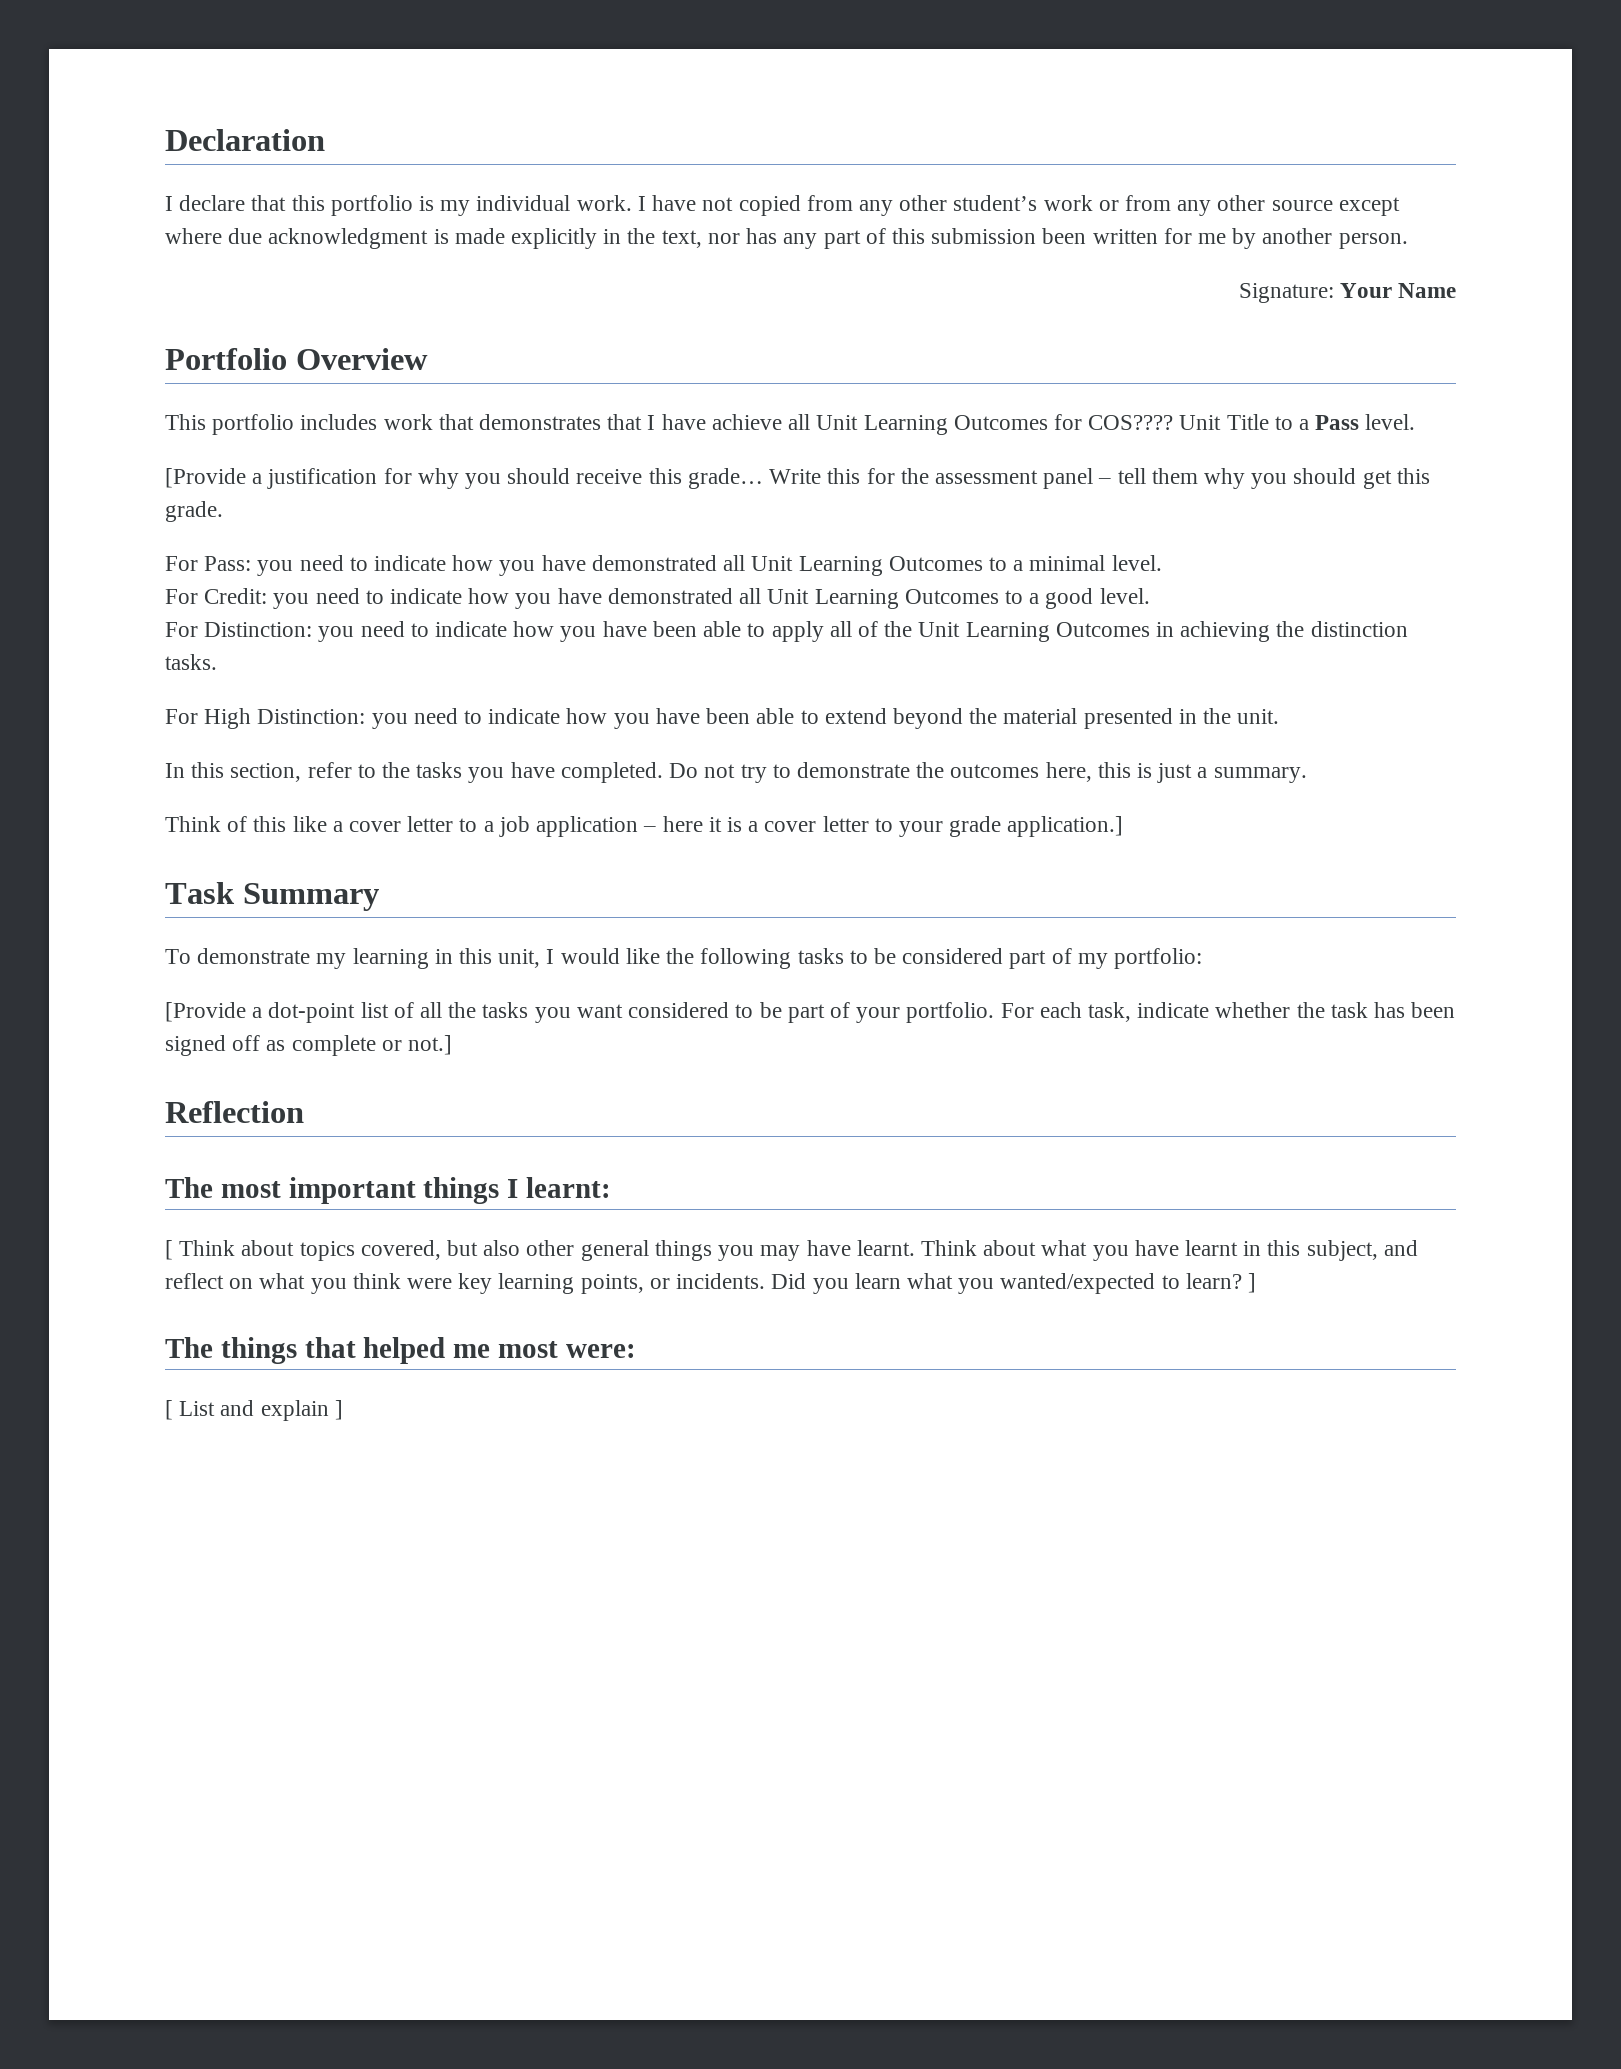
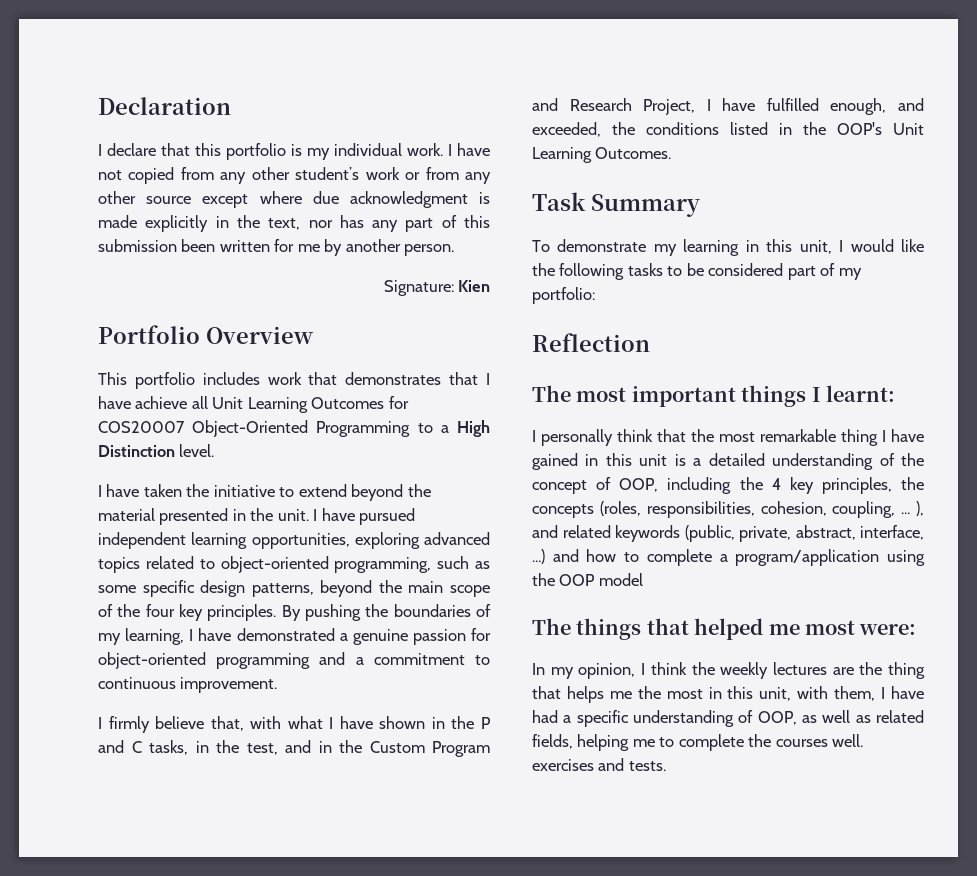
- Signature: Your Name
+ Signature: Kien
- This portfolio includes work that demonstrates that I have achieve all Unit Learning Outcomes for COS???? Unit Title to a Pass level.
- [Provide a justification for why you should receive this grade… Write this for the assessment panel – tell them why you should get this grade.
- For Pass: you need to indicate how you have demonstrated all Unit Learning Outcomes to a minimal level.
- For Credit: you need to indicate how you have demonstrated all Unit Learning Outcomes to a good level.
- For Distinction: you need to indicate how you have been able to apply all of the Unit Learning Outcomes in achieving the distinction tasks.
- For High Distinction: you need to indicate how you have been able to extend beyond the material presented in the unit.
- In this section, refer to the tasks you have completed. Do not try to demonstrate the outcomes here, this is just a summary.
- Think of this like a cover letter to a job application – here it is a cover letter to your grade application.]
+ This portfolio includes work that demonstrates that I have achieve all Unit Learning Outcomes for COS20007 Object-Oriented Programming to a High Distinction level.
+ I have taken the initiative to extend beyond the material presented in the unit. I have pursued independent learning opportunities, exploring advanced topics related to object-oriented programming, such as some specific design patterns, beyond the main scope of the four key principles. By pushing the boundaries of my learning, I have demonstrated a genuine passion for object-oriented programming and a commitment to continuous improvement.
+ I firmly believe that, with what I have shown in the P and C tasks, in the test, and in the Custom Program and Research Project, I have fulfilled enough, and exceeded, the conditions listed in the OOP's Unit Learning Outcomes.
- [Provide a dot-point list of all the tasks you want considered to be part of your portfolio. For each task, indicate whether the task has been signed off as complete or not.]
- [ Think about topics covered, but also other general things you may have learnt. Think about what you have learnt in this subject, and reflect on what you think were key learning points, or incidents. Did you learn what you wanted/expected to learn? ]
+ I personally think that the most remarkable thing I have gained in this unit is a detailed understanding of the concept of OOP, including the 4 key principles, the concepts (roles, responsibilities, cohesion, coupling, ... ), and related keywords (public, private, abstract, interface, ...) and how to complete a program/application using the OOP model
- [ List and explain ]
+ In my opinion, I think the weekly lectures are the thing that helps me the most in this unit, with them, I have had a specific understanding of OOP, as well as related fields, helping me to complete the courses well. exercises and tests.

